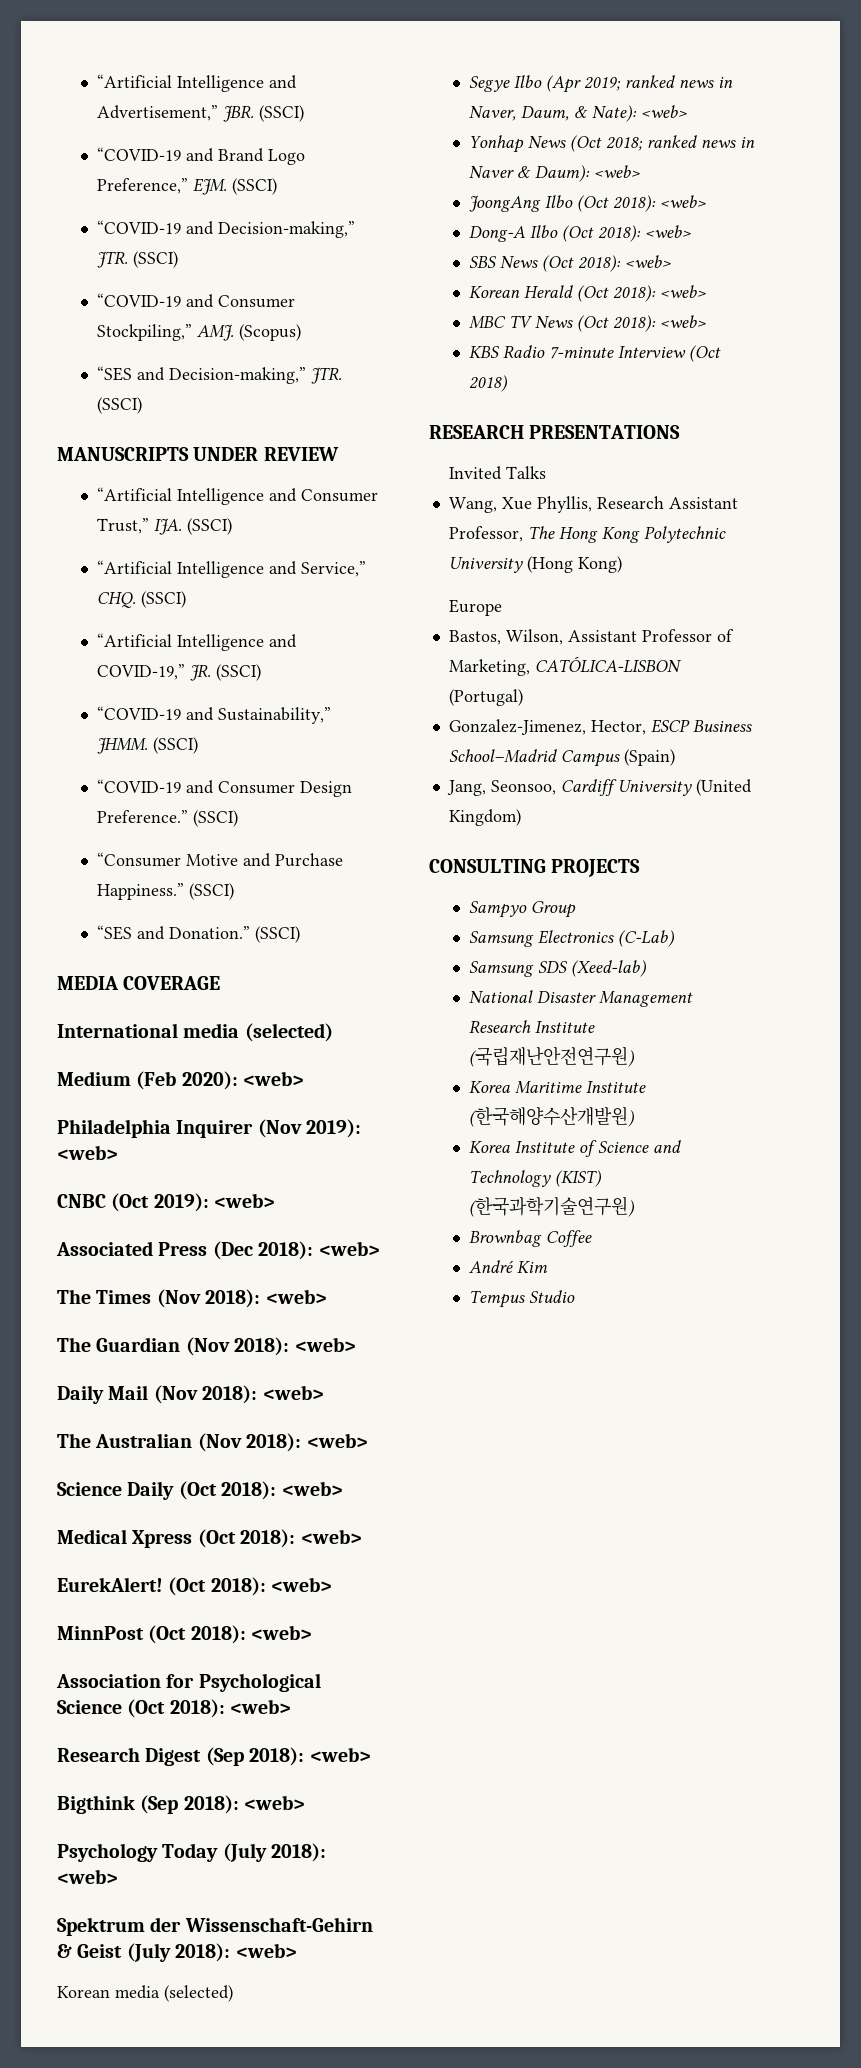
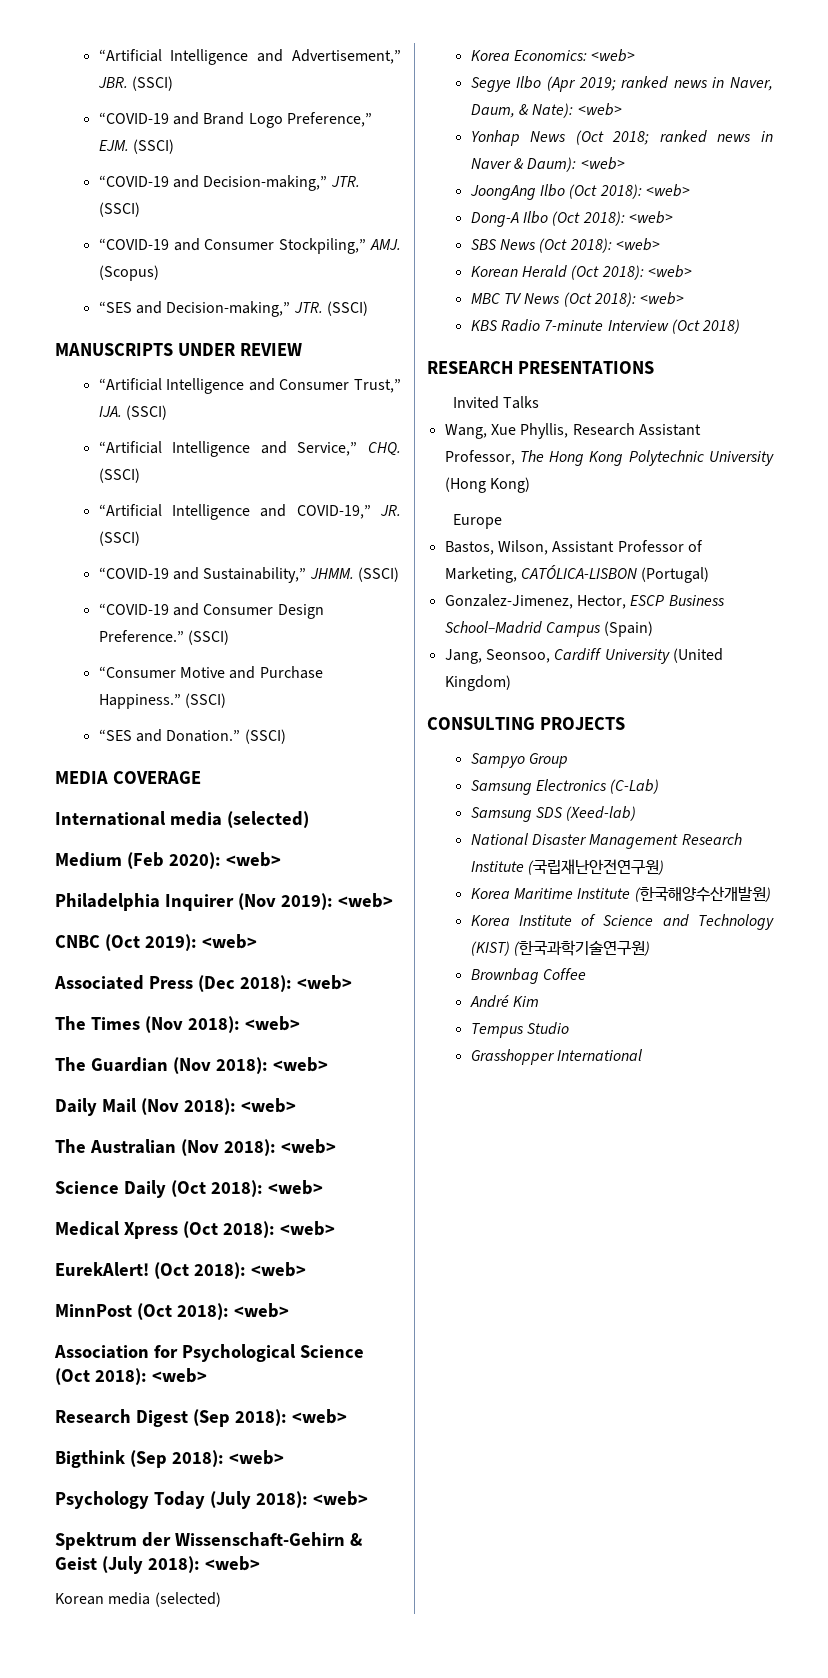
+ Korea Economics: <web>
+ Grasshopper International

